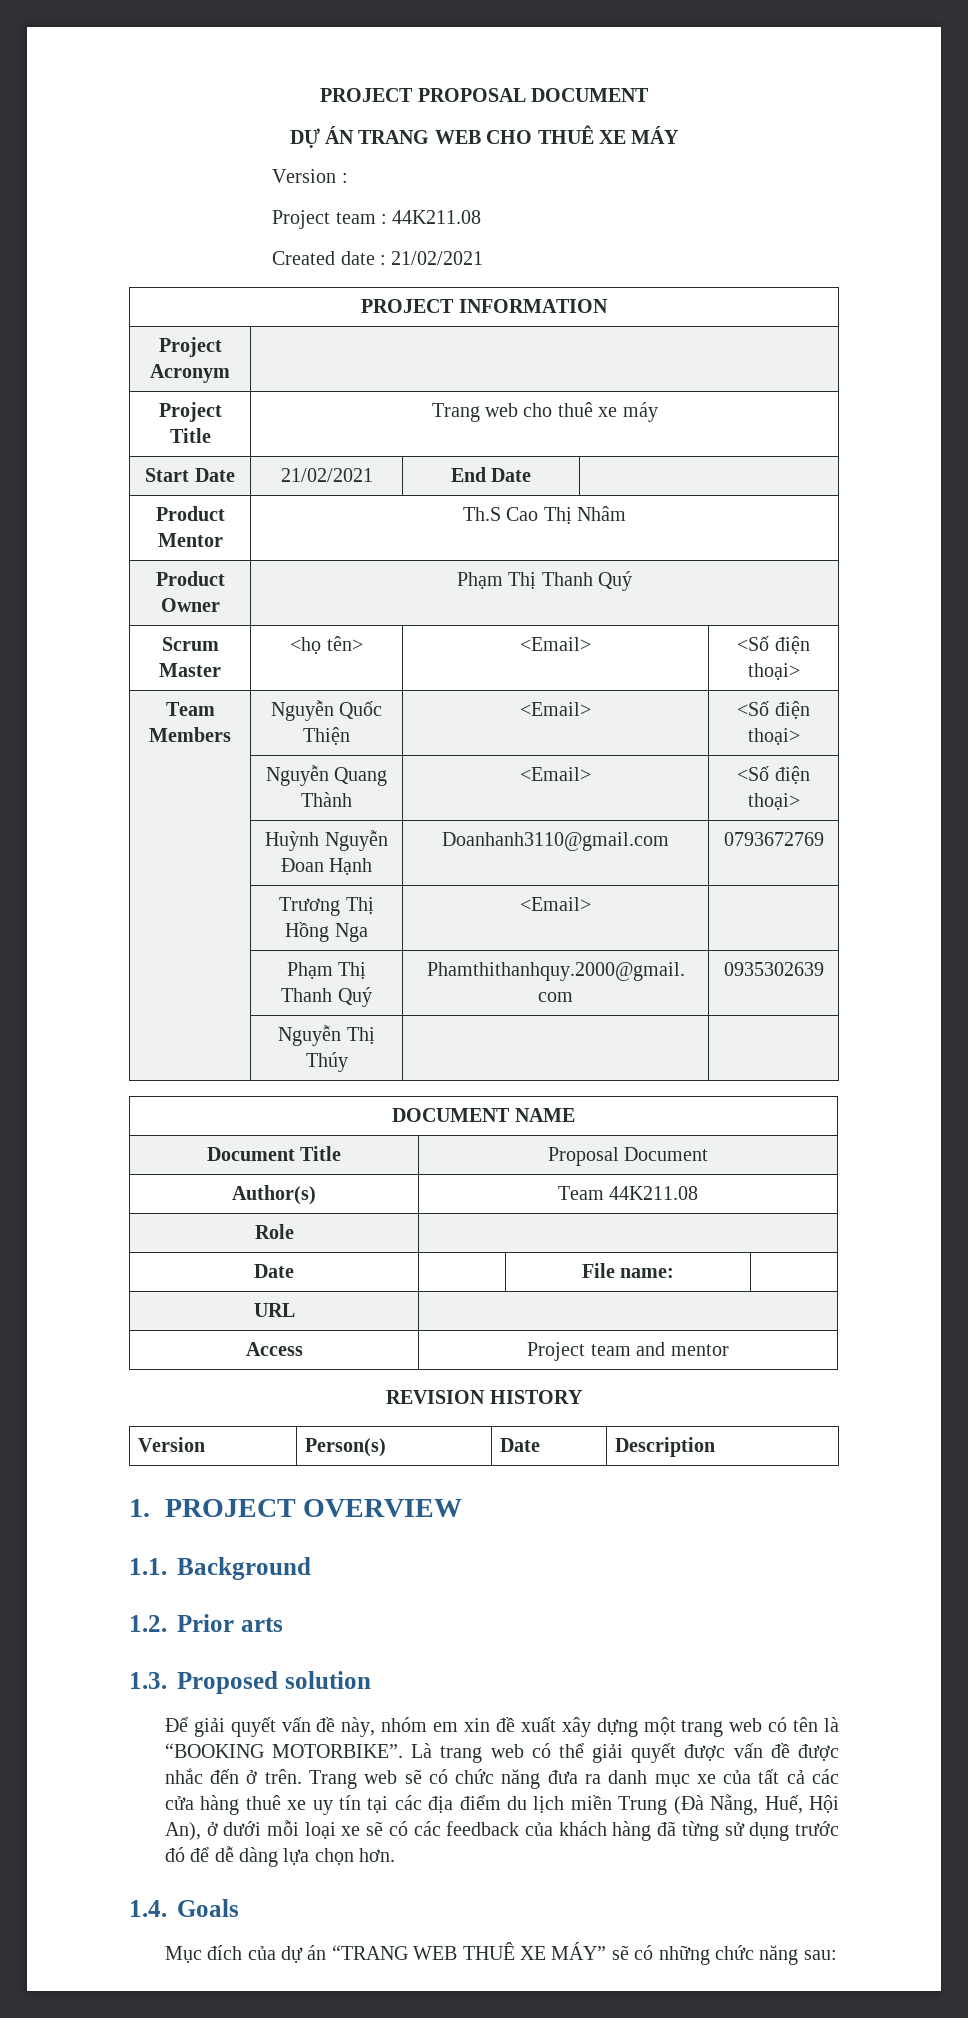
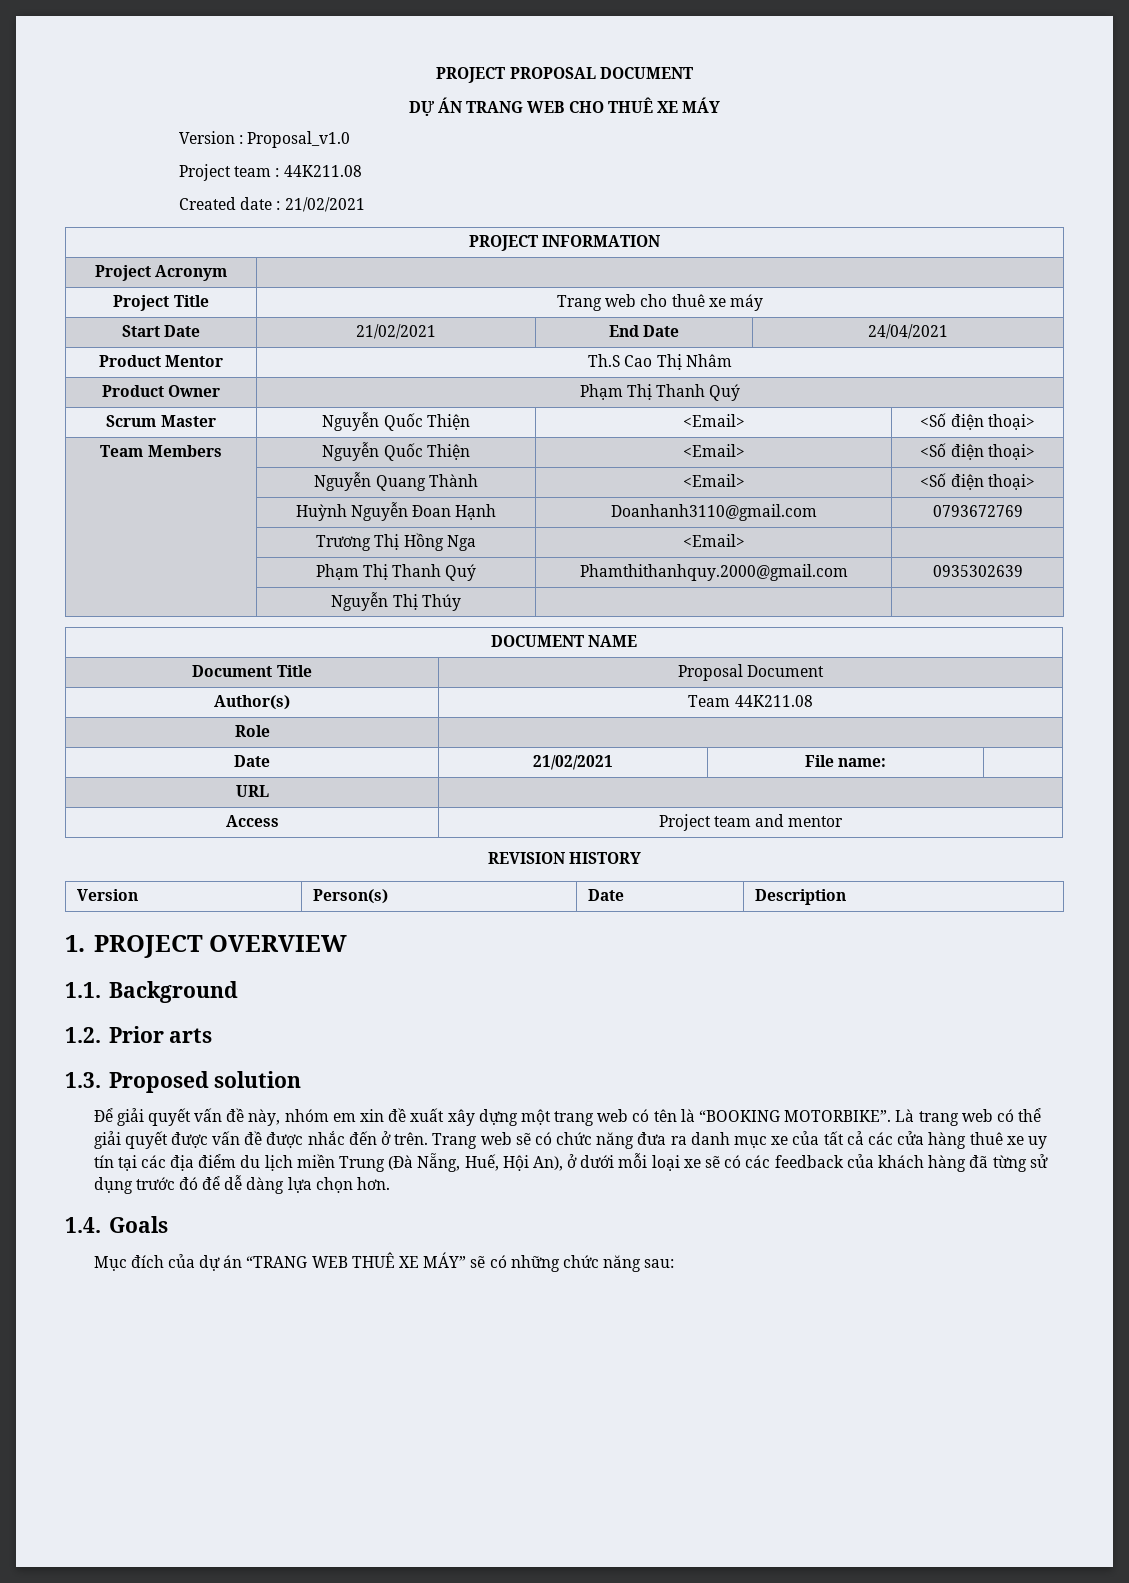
- Version :
+ Version : Proposal_v1.0
- Start Date | 21/02/2021 | End Date |
+ Start Date | 21/02/2021 | End Date | 24/04/2021
- Scrum Master | <họ tên> | <Email> | <Số điện thoại>
+ Scrum Master | Nguyễn Quốc Thiện | <Email> | <Số điện thoại>
- Date | | File name: |
+ Date | 21/02/2021 | File name: |

